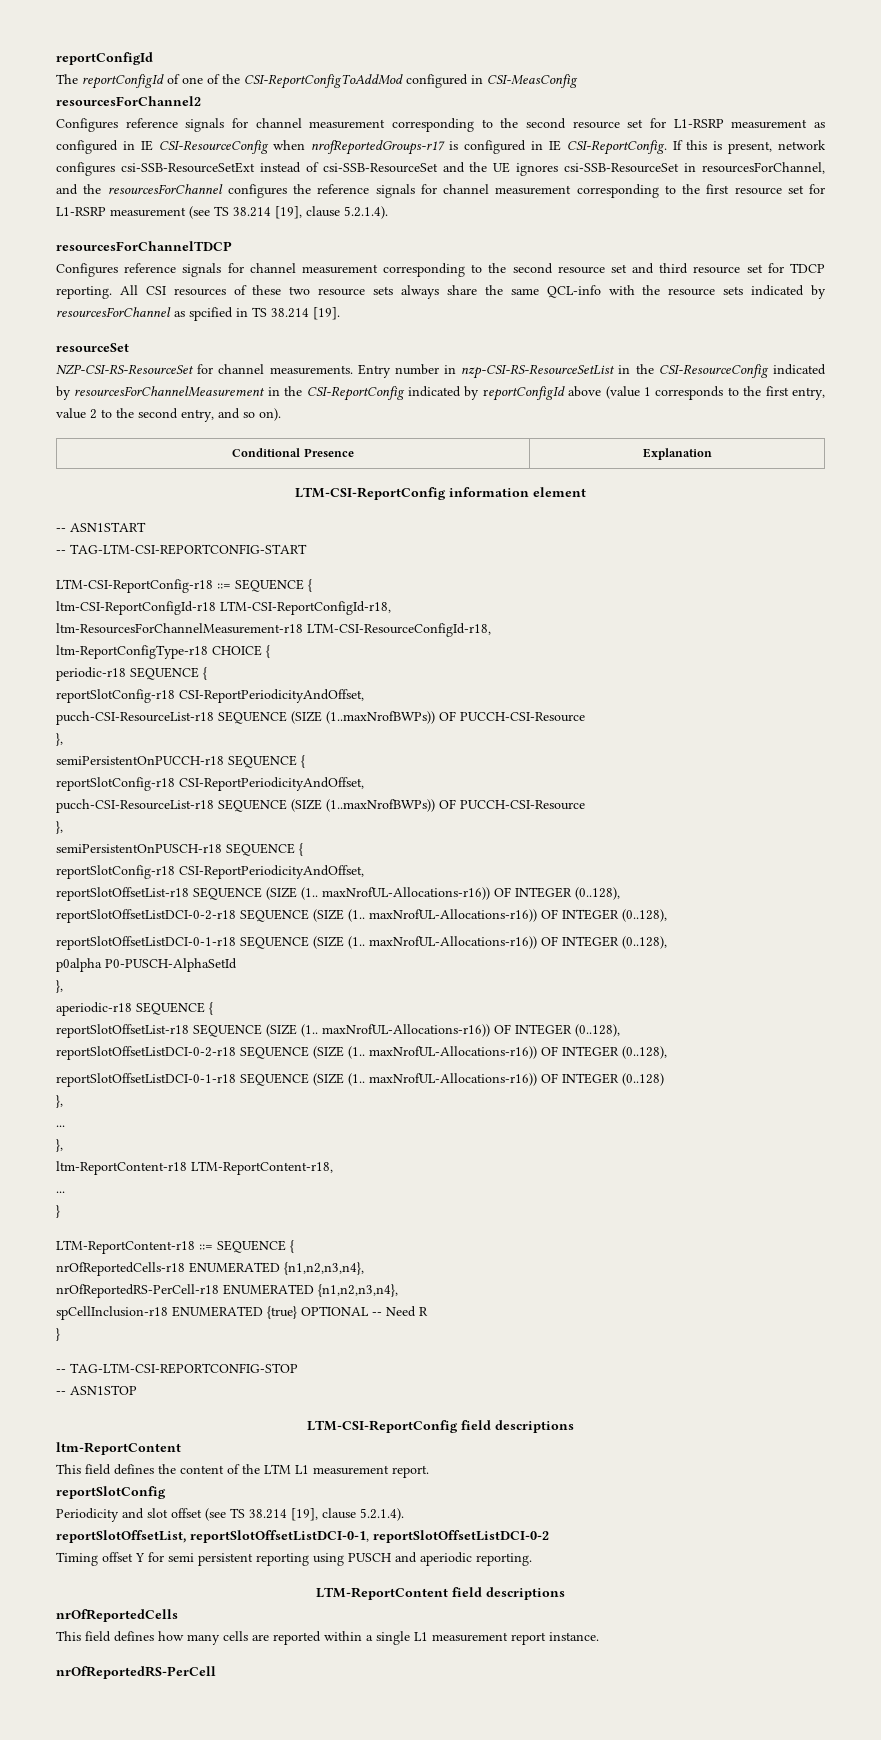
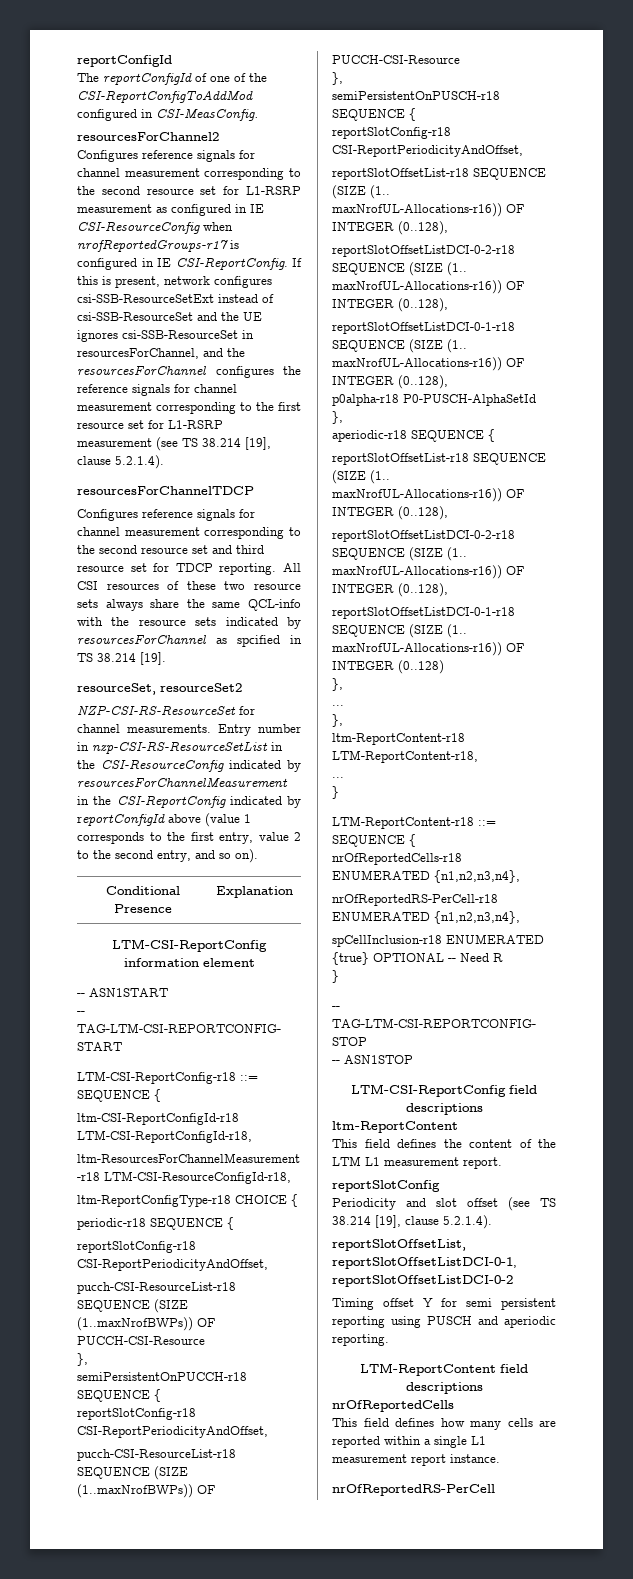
- The reportConfigId of one of the CSI-ReportConfigToAddMod configured in CSI-MeasConfig
+ The reportConfigId of one of the CSI-ReportConfigToAddMod configured in CSI-MeasConfig.
- resourceSet
+ resourceSet, resourceSet2
- p0alpha P0-PUSCH-AlphaSetId
+ p0alpha-r18 P0-PUSCH-AlphaSetId

